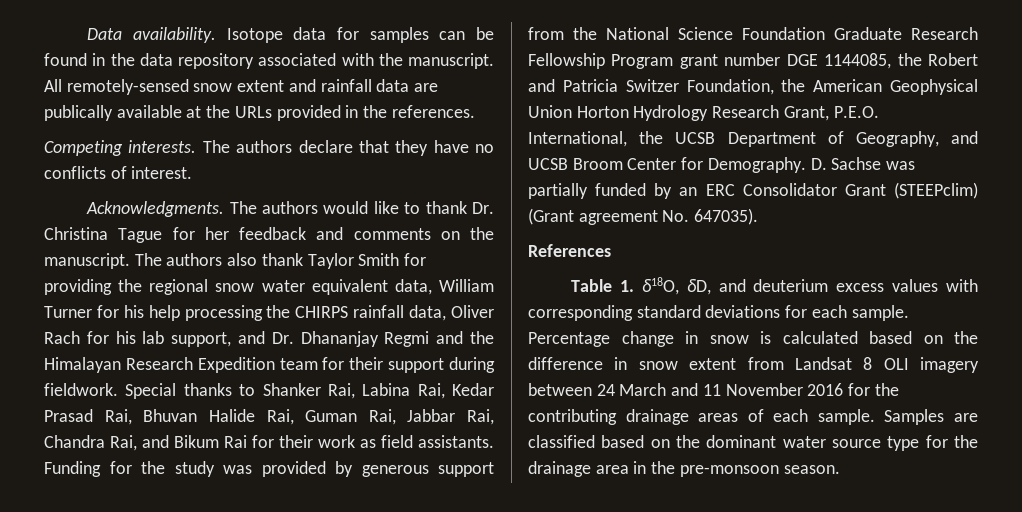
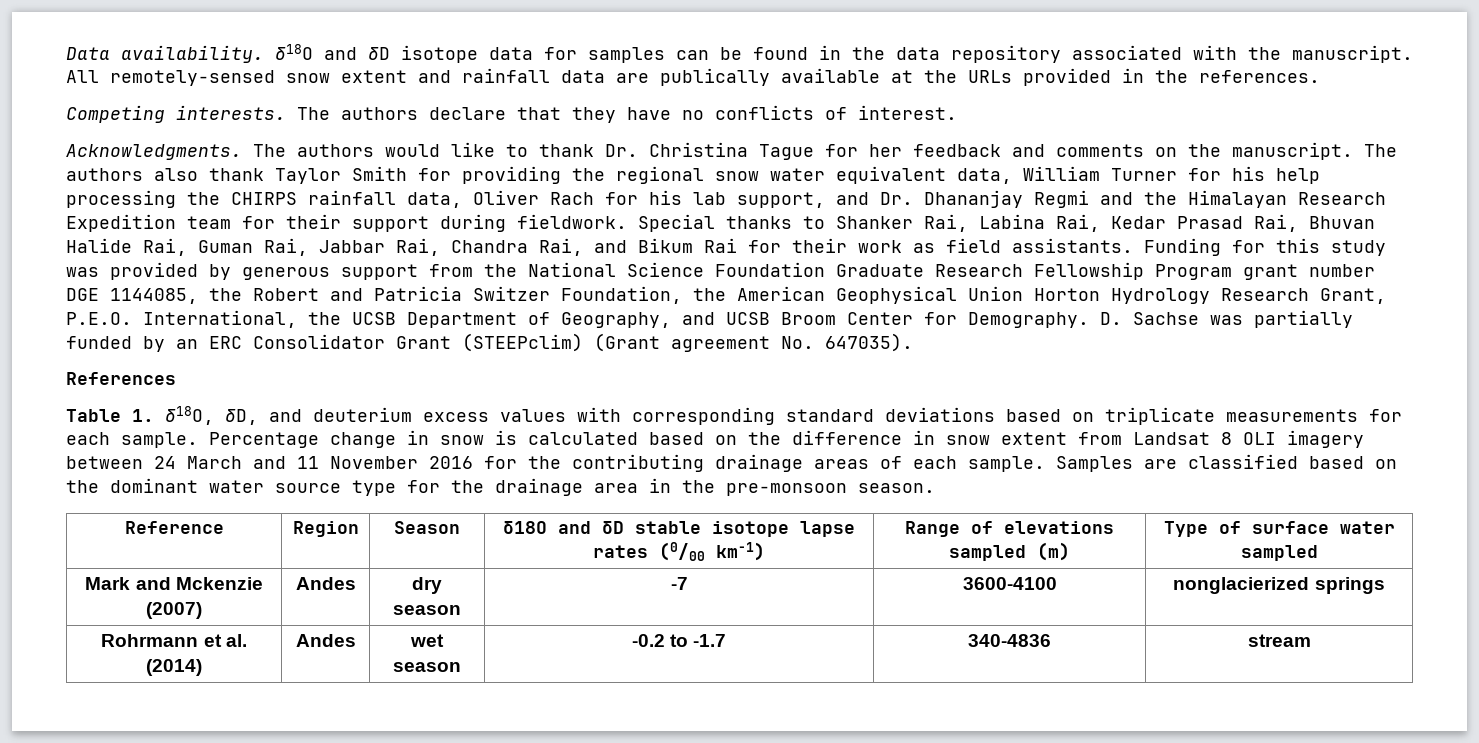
- Data availability. Isotope data for samples can be found in the data repository associated with the manuscript.
+ Data availability. δ18O and δD isotope data for samples can be found in the data repository associated with the manuscript.
- Funding for the study was provided by generous support from the National Science Foundation Graduate Research Fellowship Program grant number DGE 1144085, the Robert and Patricia Switzer Foundation, the American Geophysical Union Horton Hydrology Research Grant, P.E.O. International, the UCSB Department of Geography, and UCSB Broom Center for Demography.
+ Funding for this study was provided by generous support from the National Science Foundation Graduate Research Fellowship Program grant number DGE 1144085, the Robert and Patricia Switzer Foundation, the American Geophysical Union Horton Hydrology Research Grant, P.E.O. International, the UCSB Department of Geography, and UCSB Broom Center for Demography.
- Table 1. δ18O, δD, and deuterium excess values with corresponding standard deviations for each sample.
+ Table 1. δ18O, δD, and deuterium excess values with corresponding standard deviations based on triplicate measurements for each sample.
+ Reference | Region | Season | δ18O and δD stable isotope lapse rates (0/00 km-1) | Range of elevations sampled (m) | Type of surface water sampled
+ Mark and Mckenzie (2007) | Andes | dry season | -7 | 3600-4100 | nonglacierized springs
+ Rohrmann et al. (2014) | Andes | wet season | -0.2 to -1.7 | 340-4836 | stream

